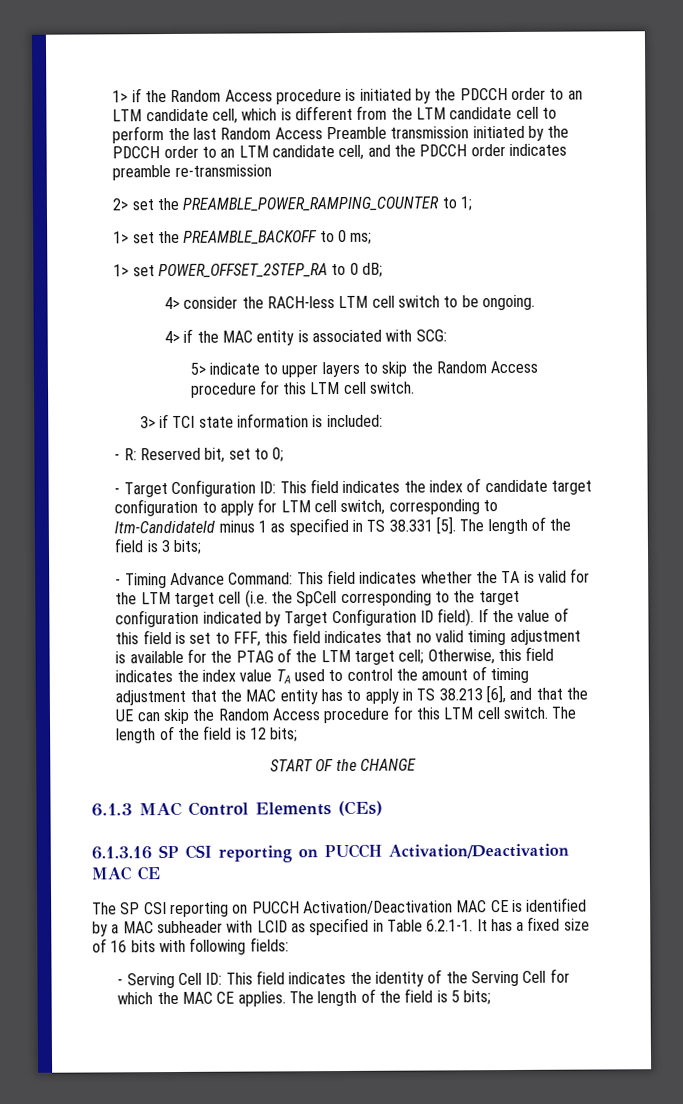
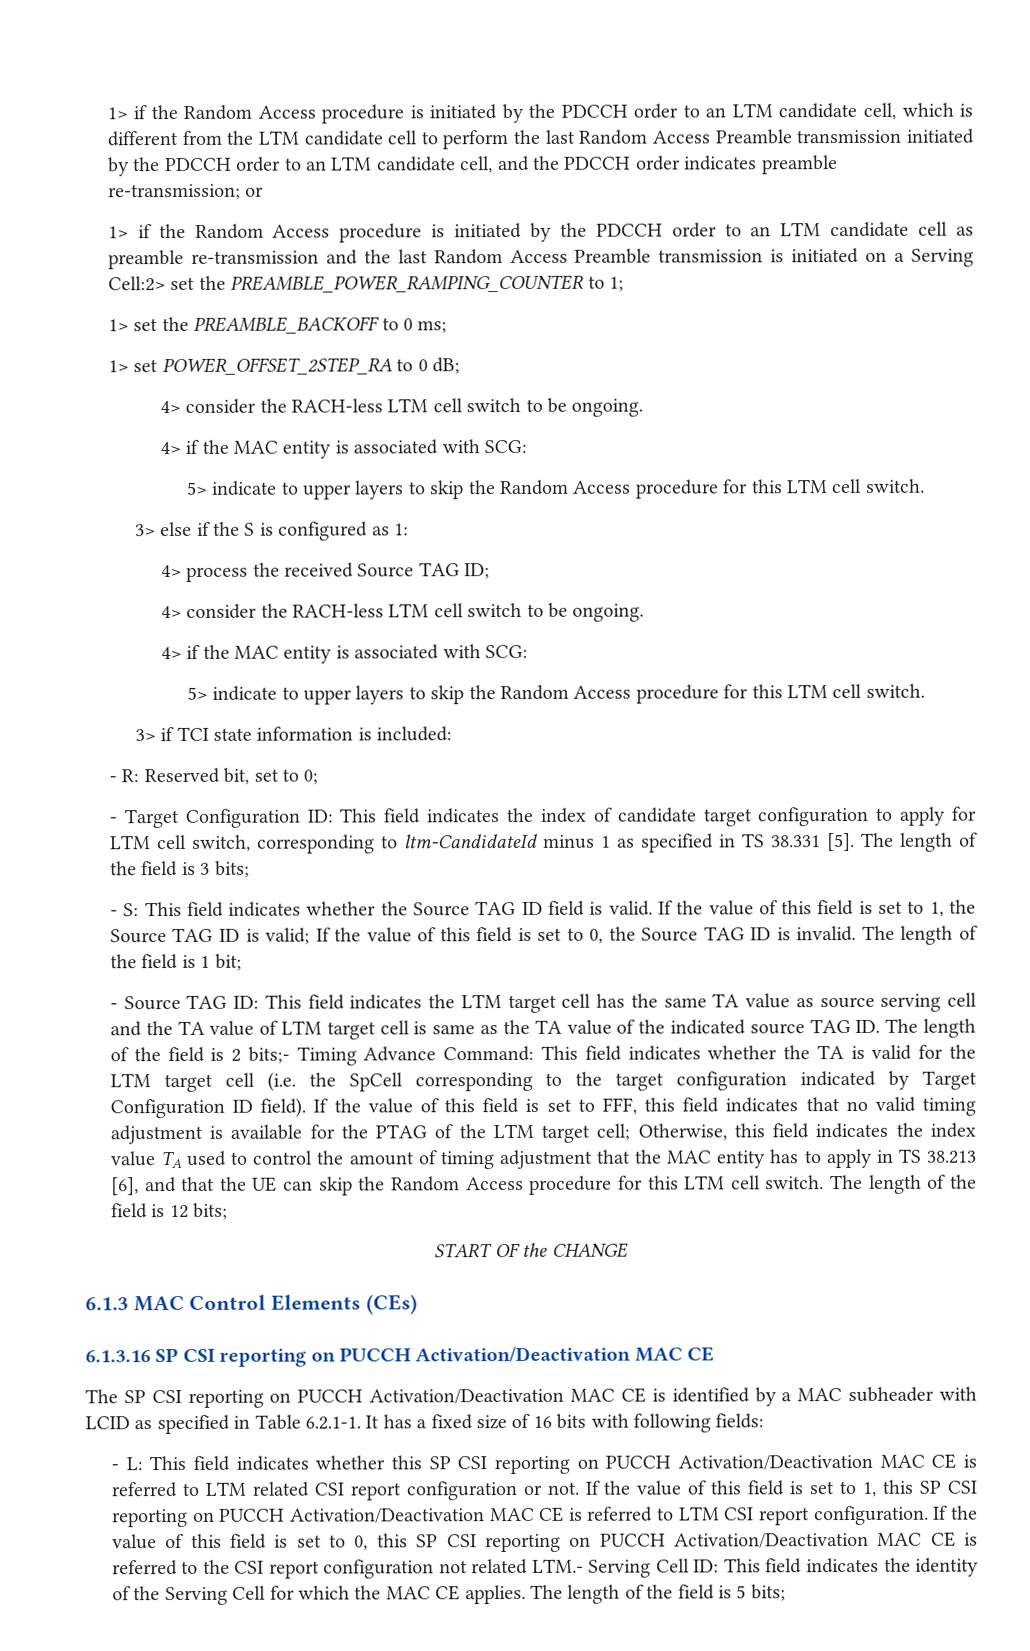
- 1> if the Random Access procedure is initiated by the PDCCH order to an LTM candidate cell, which is different from the LTM candidate cell to perform the last Random Access Preamble transmission initiated by the PDCCH order to an LTM candidate cell, and the PDCCH order indicates preamble re-transmission
- 2> set the PREAMBLE_POWER_RAMPING_COUNTER to 1;
+ 1> if the Random Access procedure is initiated by the PDCCH order to an LTM candidate cell, which is different from the LTM candidate cell to perform the last Random Access Preamble transmission initiated by the PDCCH order to an LTM candidate cell, and the PDCCH order indicates preamble re-transmission; or
+ 1> if the Random Access procedure is initiated by the PDCCH order to an LTM candidate cell as preamble re-transmission and the last Random Access Preamble transmission is initiated on a Serving Cell:2> set the PREAMBLE_POWER_RAMPING_COUNTER to 1;
+ 3> else if the S is configured as 1:
+ 4> process the received Source TAG ID;
+ 4> consider the RACH-less LTM cell switch to be ongoing.
+ 4> if the MAC entity is associated with SCG:
+ 5> indicate to upper layers to skip the Random Access procedure for this LTM cell switch.
- - Timing Advance Command: This field indicates whether the TA is valid for the LTM target cell (i.e. the SpCell corresponding to the target configuration indicated by Target Configuration ID field).
+ - S: This field indicates whether the Source TAG ID field is valid. If the value of this field is set to 1, the Source TAG ID is valid; If the value of this field is set to 0, the Source TAG ID is invalid. The length of the field is 1 bit;
+ - Source TAG ID: This field indicates the LTM target cell has the same TA value as source serving cell and the TA value of LTM target cell is same as the TA value of the indicated source TAG ID. The length of the field is 2 bits;- Timing Advance Command: This field indicates whether the TA is valid for the LTM target cell (i.e. the SpCell corresponding to the target configuration indicated by Target Configuration ID field).
- - Serving Cell ID: This field indicates the identity of the Serving Cell for which the MAC CE applies.
+ - L: This field indicates whether this SP CSI reporting on PUCCH Activation/Deactivation MAC CE is referred to LTM related CSI report configuration or not. If the value of this field is set to 1, this SP CSI reporting on PUCCH Activation/Deactivation MAC CE is referred to LTM CSI report configuration. If the value of this field is set to 0, this SP CSI reporting on PUCCH Activation/Deactivation MAC CE is referred to the CSI report configuration not related LTM.- Serving Cell ID: This field indicates the identity of the Serving Cell for which the MAC CE applies.

